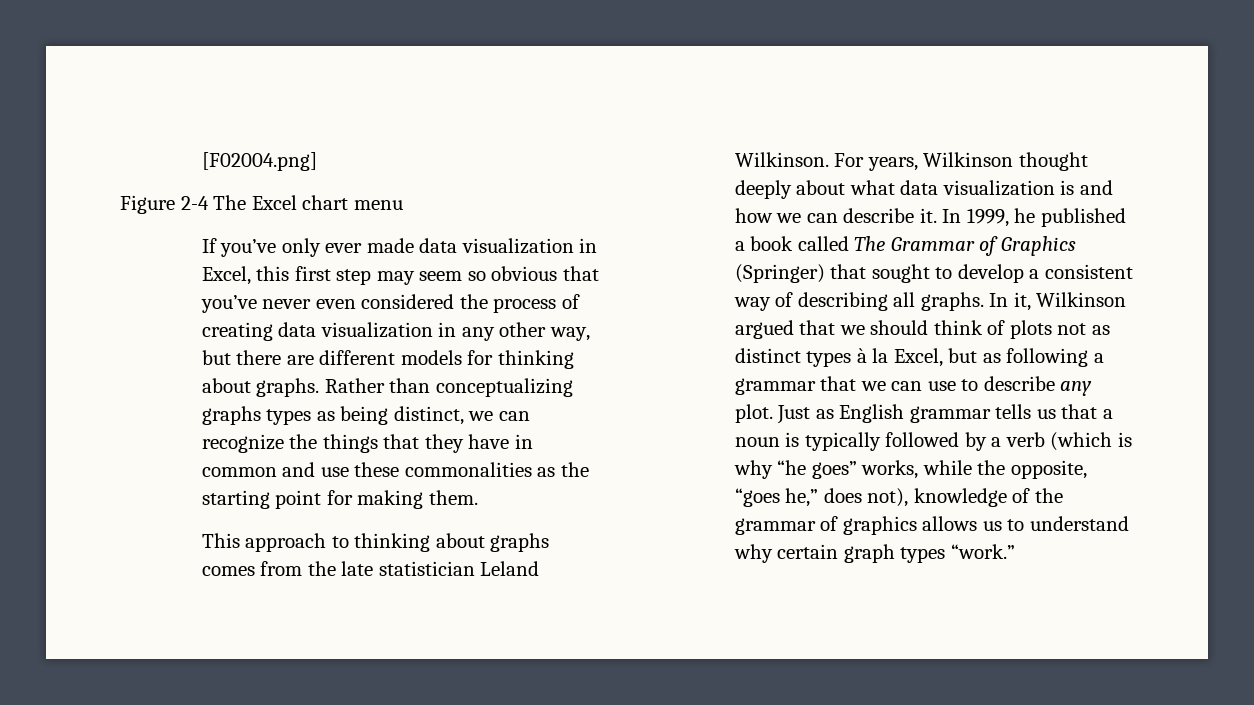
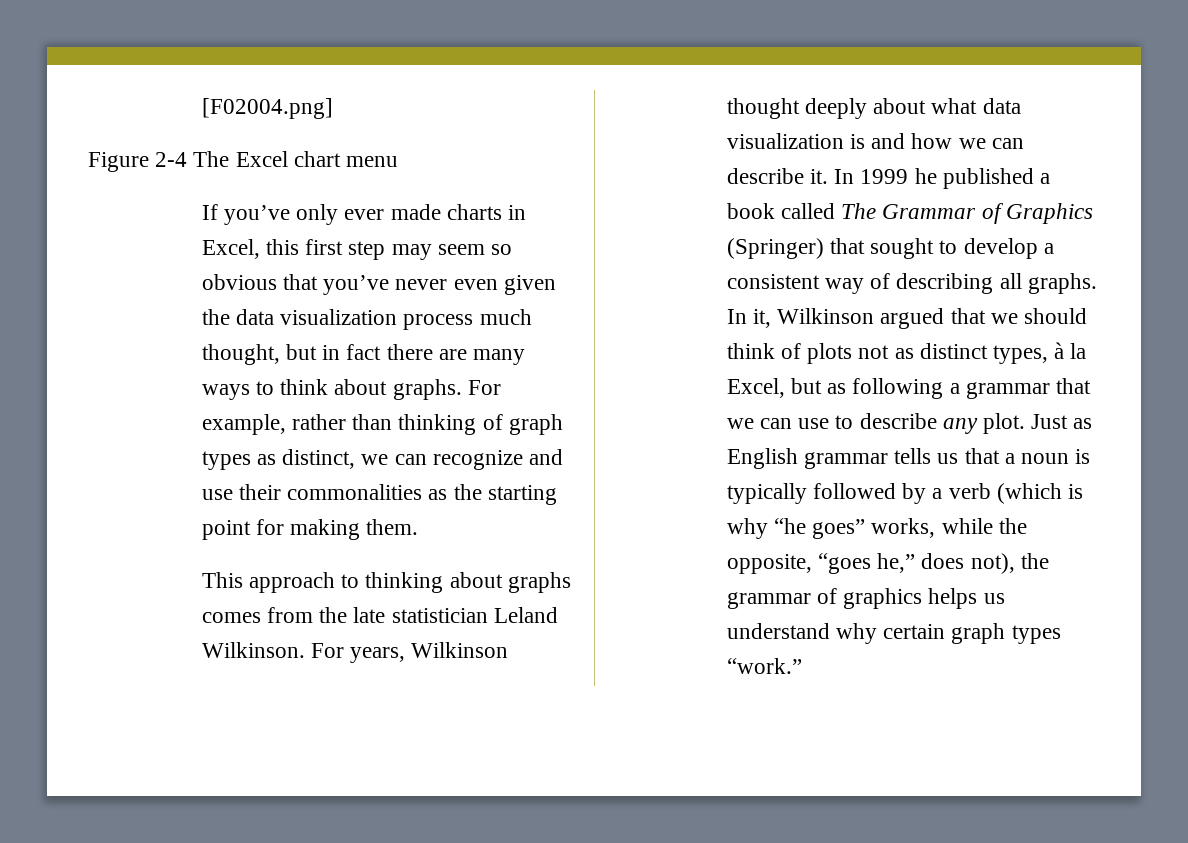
- If you’ve only ever made data visualization in Excel, this first step may seem so obvious that you’ve never even considered the process of creating data visualization in any other way, but there are different models for thinking about graphs. Rather than conceptualizing graphs types as being distinct, we can recognize the things that they have in common and use these commonalities as the starting point for making them.
+ If you’ve only ever made charts in Excel, this first step may seem so obvious that you’ve never even given the data visualization process much thought, but in fact there are many ways to think about graphs. For example, rather than thinking of graph types as distinct, we can recognize and use their commonalities as the starting point for making them.
- In 1999, he published a book called The Grammar of Graphics (Springer) that sought to develop a consistent way of describing all graphs.
+ In 1999 he published a book called The Grammar of Graphics (Springer) that sought to develop a consistent way of describing all graphs.
- In it, Wilkinson argued that we should think of plots not as distinct types à la Excel, but as following a grammar that we can use to describe any plot.
+ In it, Wilkinson argued that we should think of plots not as distinct types, à la Excel, but as following a grammar that we can use to describe any plot.
- Just as English grammar tells us that a noun is typically followed by a verb (which is why “he goes” works, while the opposite, “goes he,” does not), knowledge of the grammar of graphics allows us to understand why certain graph types “work.”
+ Just as English grammar tells us that a noun is typically followed by a verb (which is why “he goes” works, while the opposite, “goes he,” does not), the grammar of graphics helps us understand why certain graph types “work.”

